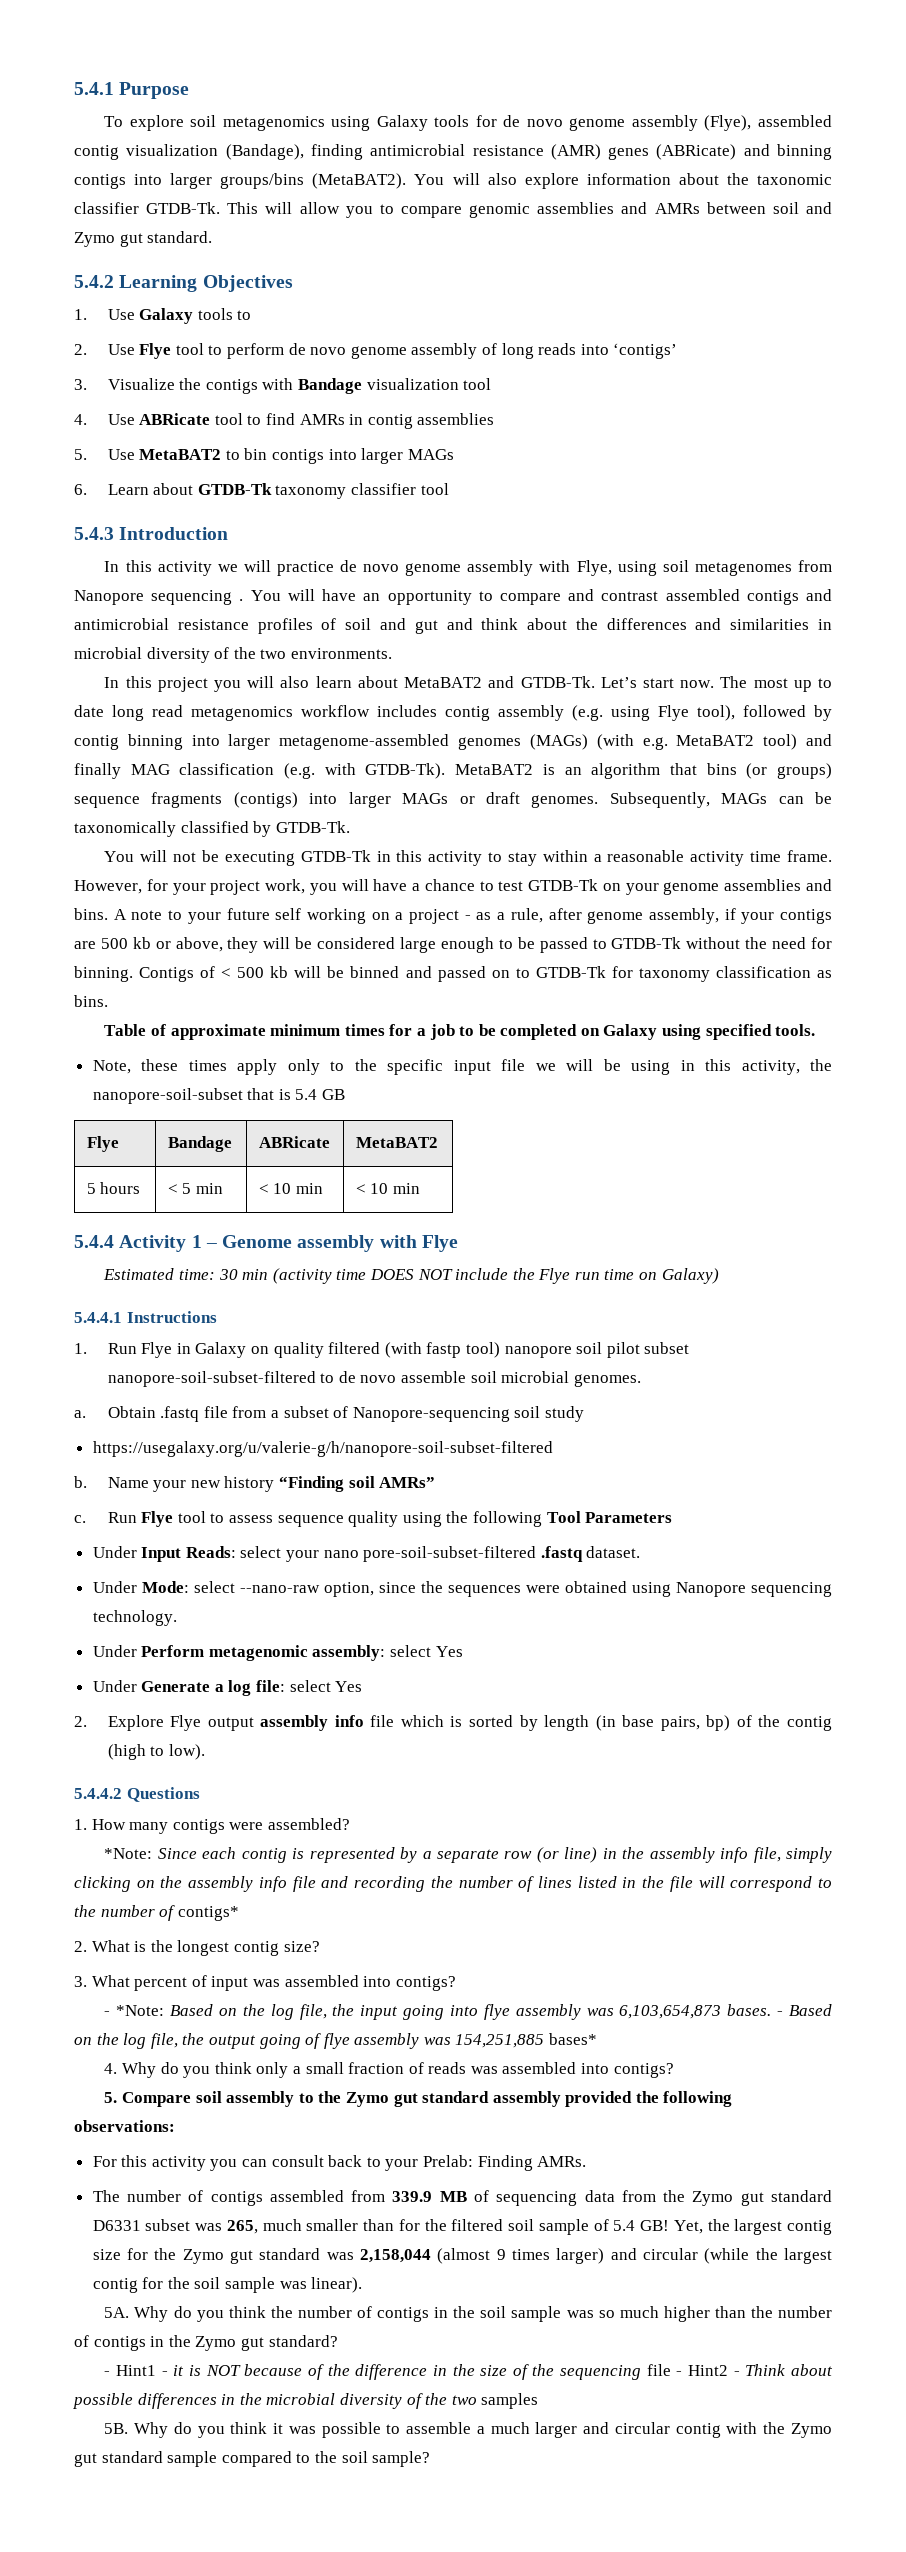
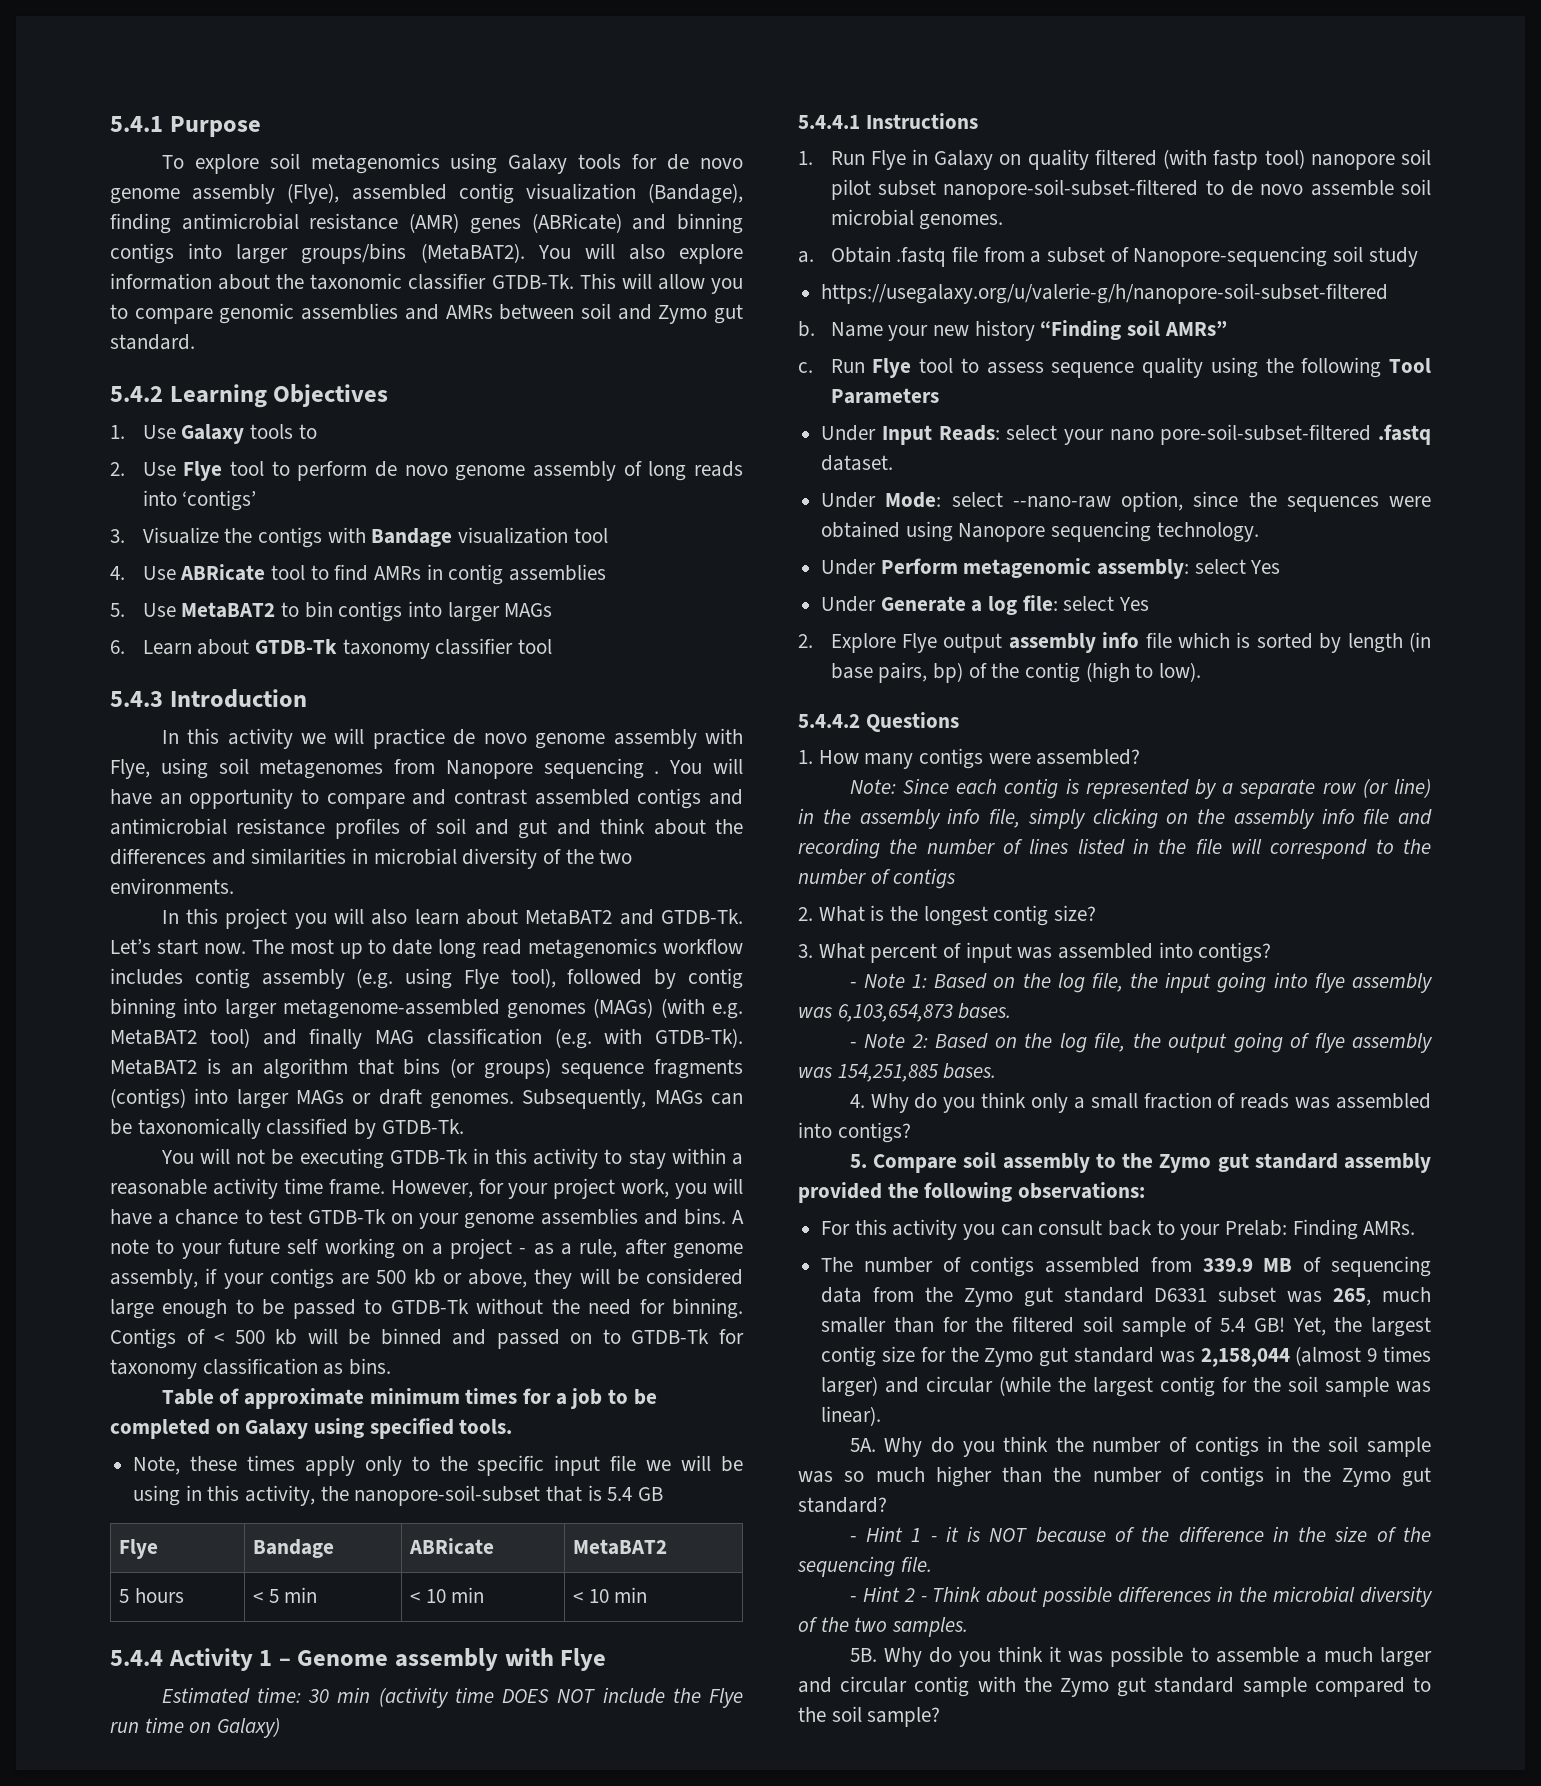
- *Note: Since each contig is represented by a separate row (or line) in the assembly info file, simply clicking on the assembly info file and recording the number of lines listed in the file will correspond to the number of contigs*
+ Note: Since each contig is represented by a separate row (or line) in the assembly info file, simply clicking on the assembly info file and recording the number of lines listed in the file will correspond to the number of contigs
- - *Note: Based on the log file, the input going into flye assembly was 6,103,654,873 bases. - Based on the log file, the output going of flye assembly was 154,251,885 bases*
+ - Note 1: Based on the log file, the input going into flye assembly was 6,103,654,873 bases.
+ - Note 2: Based on the log file, the output going of flye assembly was 154,251,885 bases.
- - Hint1 - it is NOT because of the difference in the size of the sequencing file - Hint2 - Think about possible differences in the microbial diversity of the two samples
+ - Hint 1 - it is NOT because of the difference in the size of the sequencing file.
+ - Hint 2 - Think about possible differences in the microbial diversity of the two samples.

